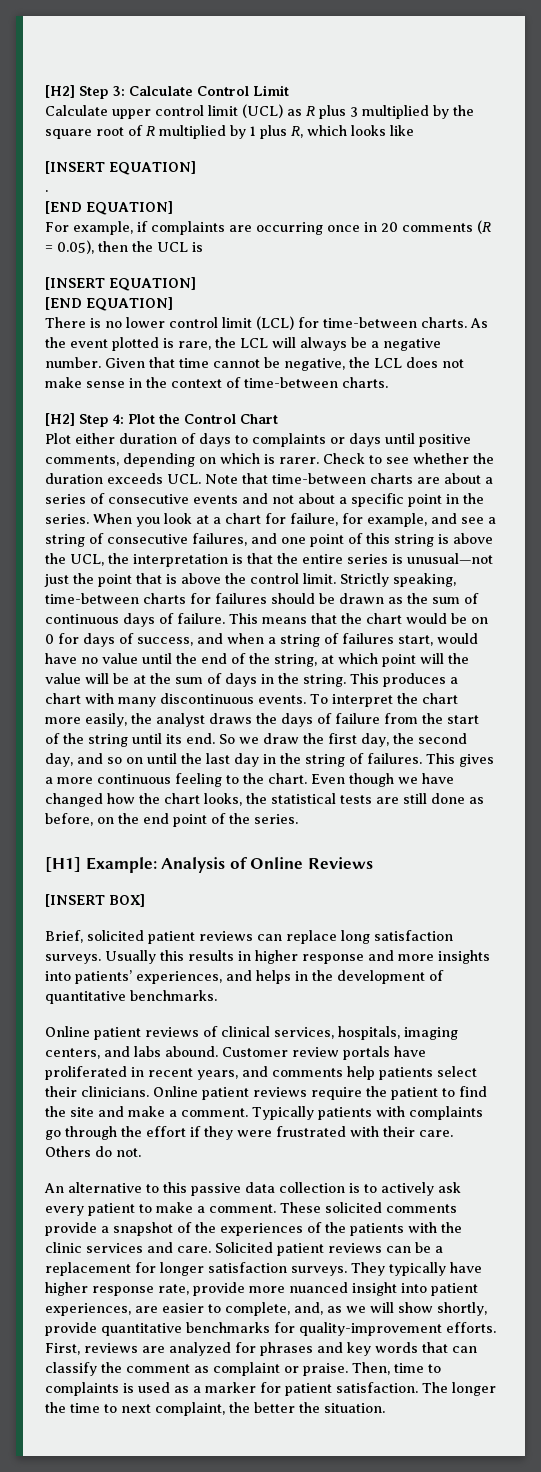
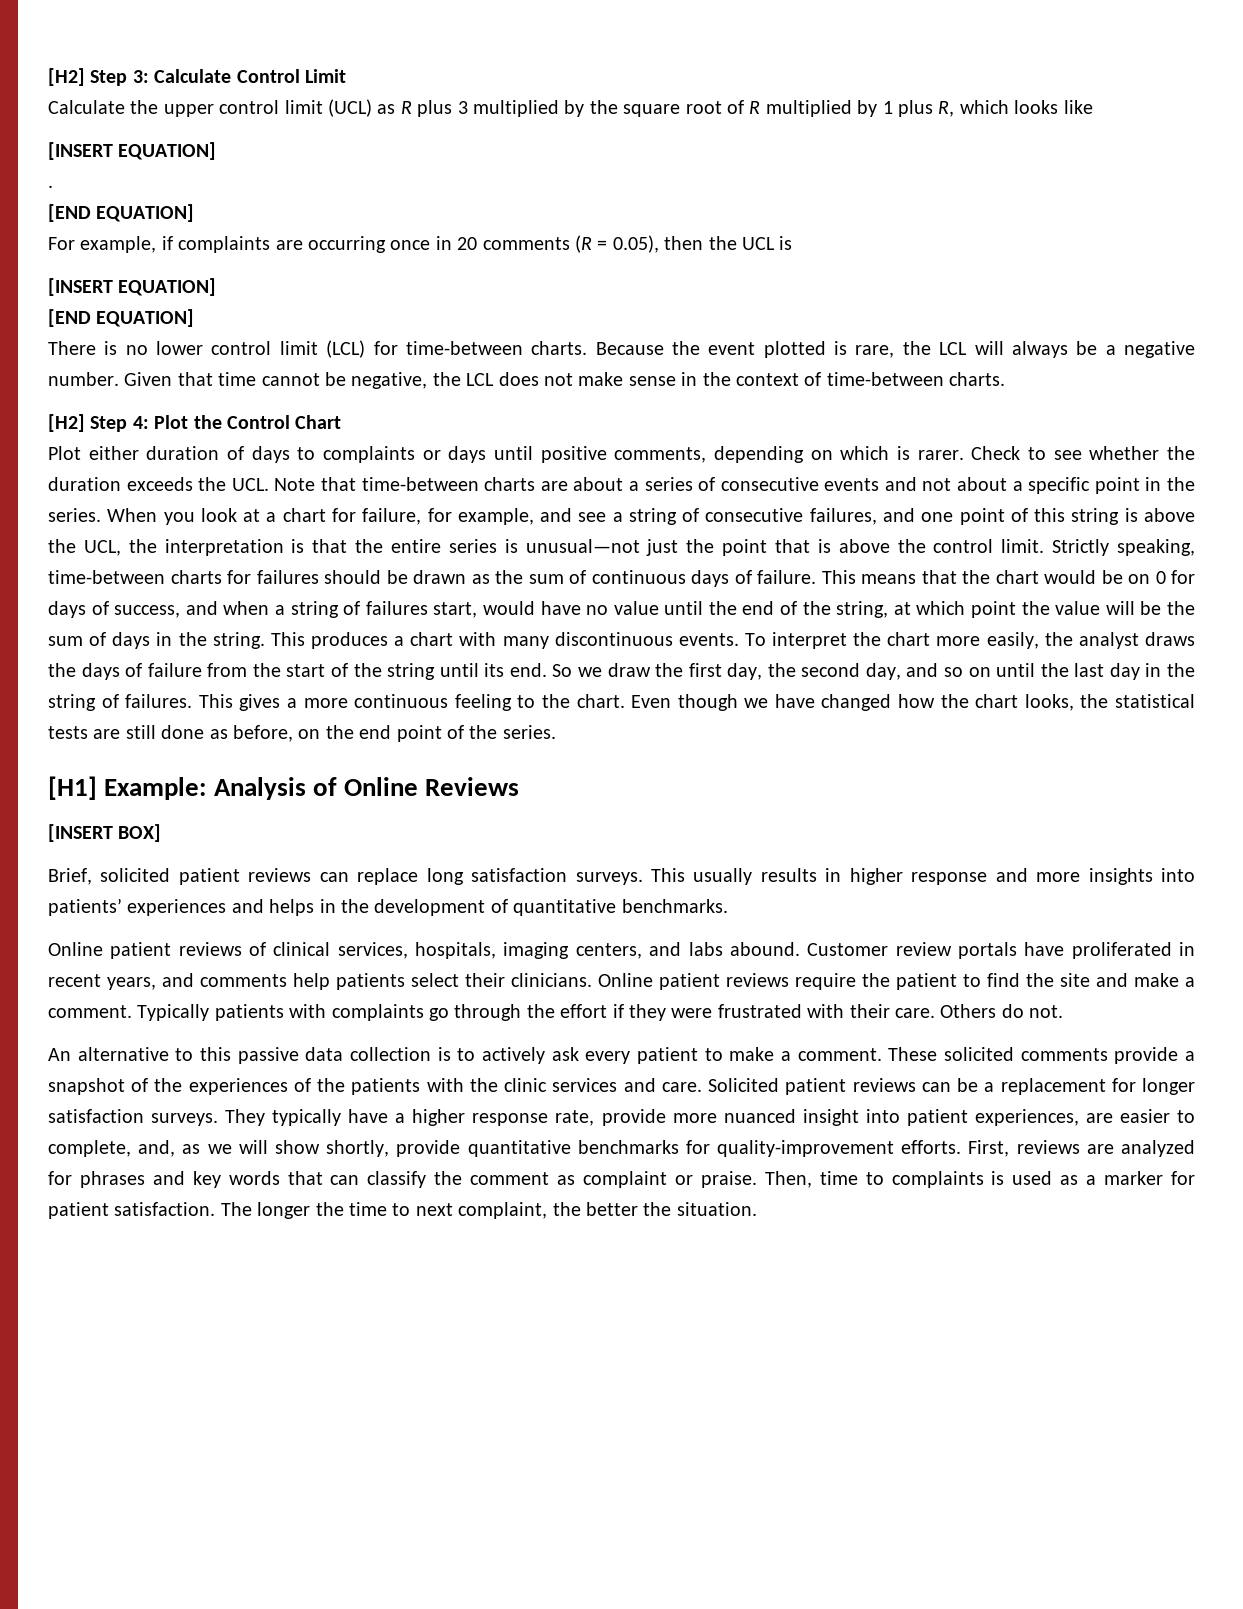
- Calculate upper control limit (UCL) as R plus 3 multiplied by the square root of R multiplied by 1 plus R, which looks like
+ Calculate the upper control limit (UCL) as R plus 3 multiplied by the square root of R multiplied by 1 plus R, which looks like
- As the event plotted is rare, the LCL will always be a negative number.
+ Because the event plotted is rare, the LCL will always be a negative number.
- Check to see whether the duration exceeds UCL. Note that time-between charts are about a series of consecutive events and not about a specific point in the series.
+ Check to see whether the duration exceeds the UCL. Note that time-between charts are about a series of consecutive events and not about a specific point in the series.
- This means that the chart would be on 0 for days of success, and when a string of failures start, would have no value until the end of the string, at which point will the value will be at the sum of days in the string.
+ This means that the chart would be on 0 for days of success, and when a string of failures start, would have no value until the end of the string, at which point the value will be the sum of days in the string.
- Usually this results in higher response and more insights into patients’ experiences, and helps in the development of quantitative benchmarks.
+ This usually results in higher response and more insights into patients’ experiences and helps in the development of quantitative benchmarks.
- They typically have higher response rate, provide more nuanced insight into patient experiences, are easier to complete, and, as we will show shortly, provide quantitative benchmarks for quality-improvement efforts.
+ They typically have a higher response rate, provide more nuanced insight into patient experiences, are easier to complete, and, as we will show shortly, provide quantitative benchmarks for quality-improvement efforts.

